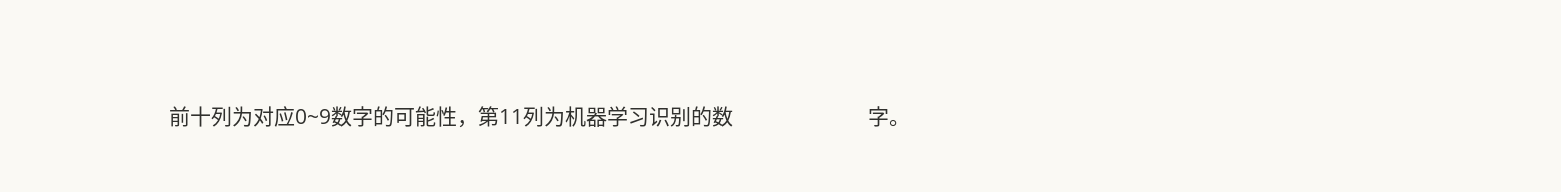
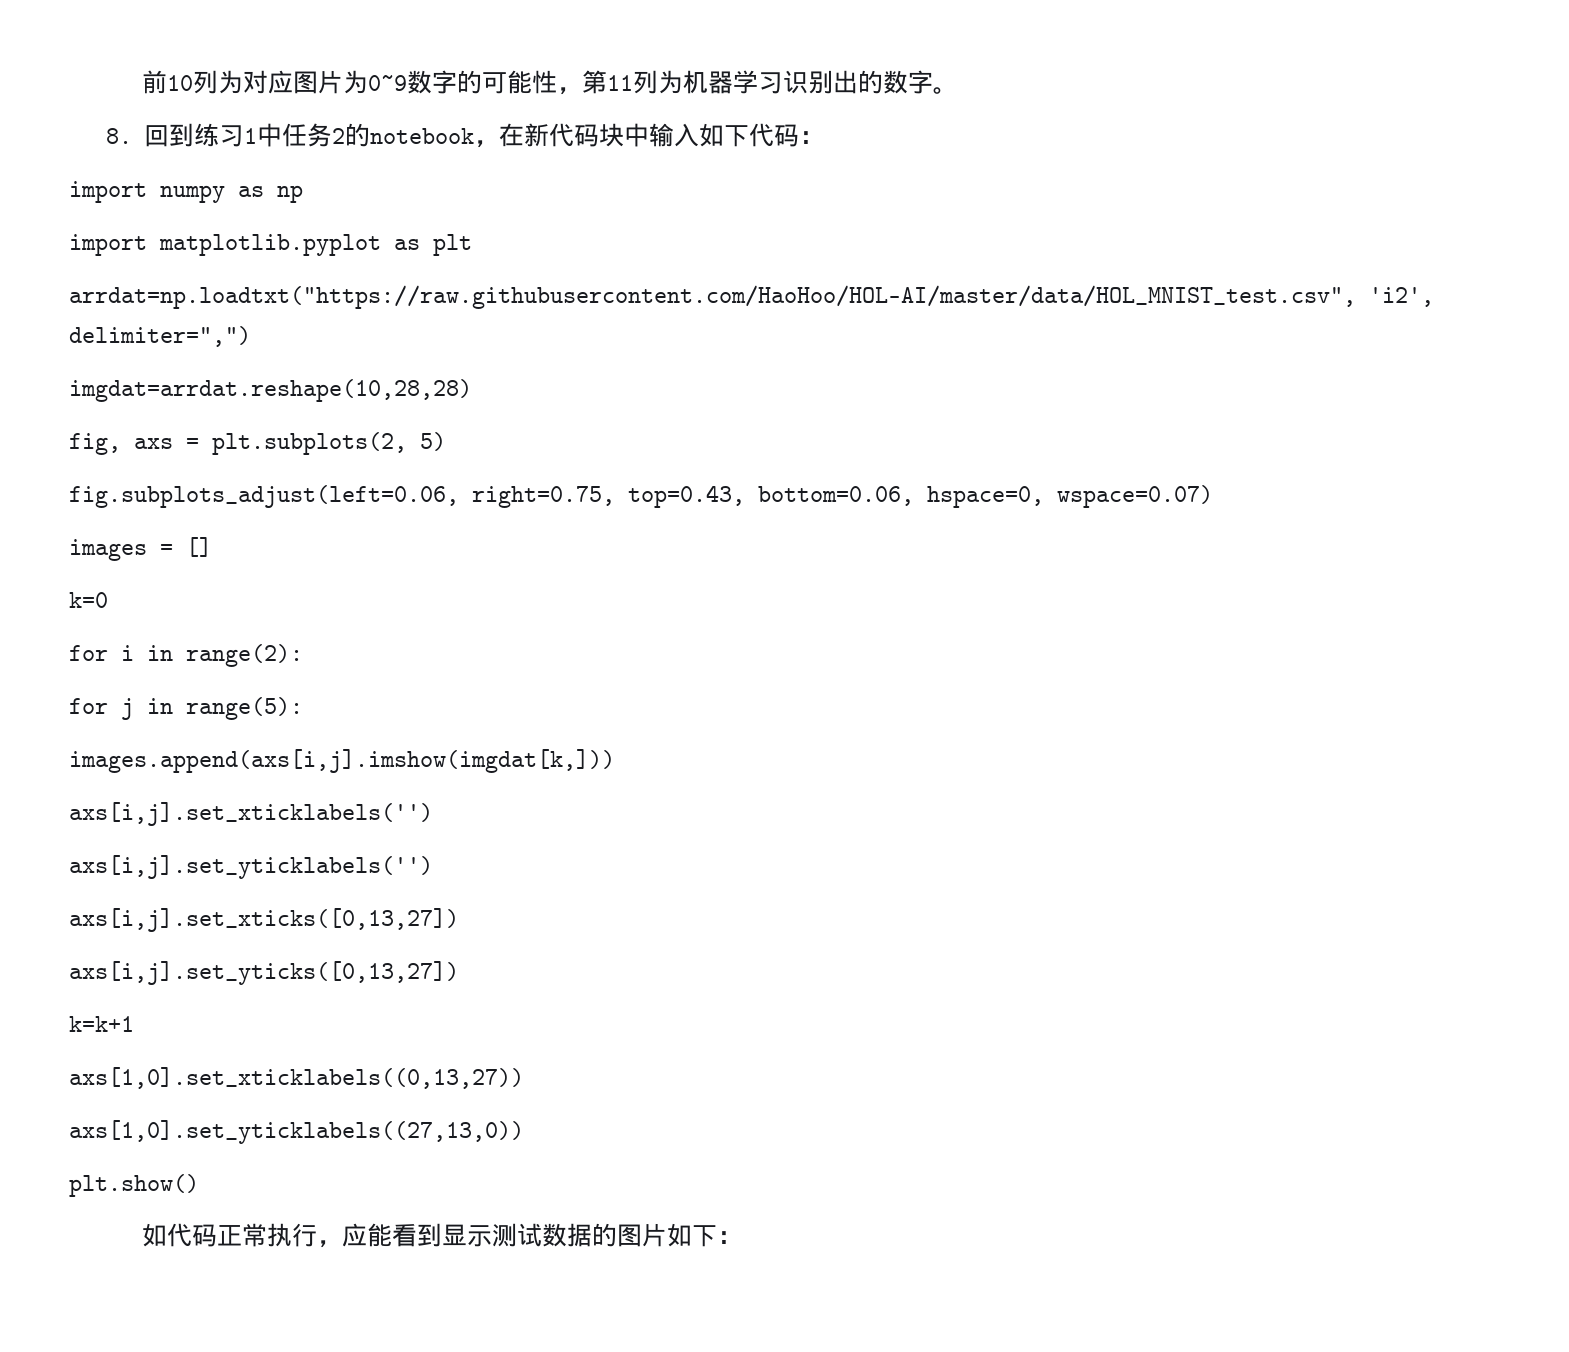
- 前十列为对应0~9数字的可能性，第11列为机器学习识别的数字。
+ 前10列为对应图片为0~9数字的可能性，第11列为机器学习识别出的数字。
+ 8.回到练习1中任务2的notebook，在新代码块中输入如下代码：
+ import numpy as np
+ import matplotlib.pyplot as plt
+ arrdat=np.loadtxt("https://raw.githubusercontent.com/HaoHoo/HOL-AI/master/data/HOL_MNIST_test.csv", 'i2', delimiter=",")
+ imgdat=arrdat.reshape(10,28,28)
+ fig, axs = plt.subplots(2, 5)
+ fig.subplots_adjust(left=0.06, right=0.75, top=0.43, bottom=0.06, hspace=0, wspace=0.07)
+ images = []
+ k=0
+ for i in range(2):
+ for j in range(5):
+ images.append(axs[i,j].imshow(imgdat[k,]))
+ axs[i,j].set_xticklabels('')
+ axs[i,j].set_yticklabels('')
+ axs[i,j].set_xticks([0,13,27])
+ axs[i,j].set_yticks([0,13,27])
+ k=k+1
+ axs[1,0].set_xticklabels((0,13,27))
+ axs[1,0].set_yticklabels((27,13,0))
+ plt.show()
+ 如代码正常执行，应能看到显示测试数据的图片如下：

